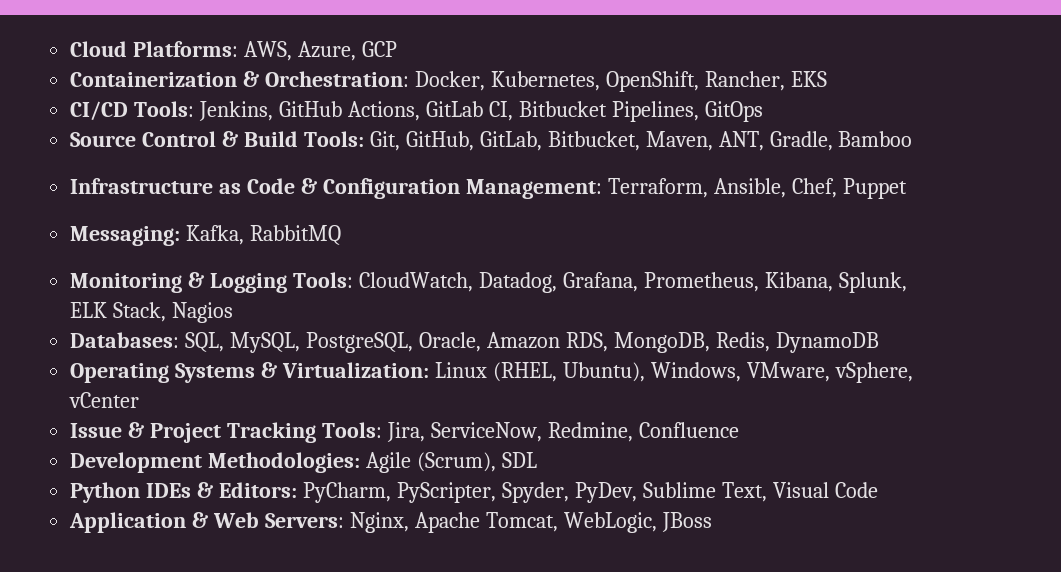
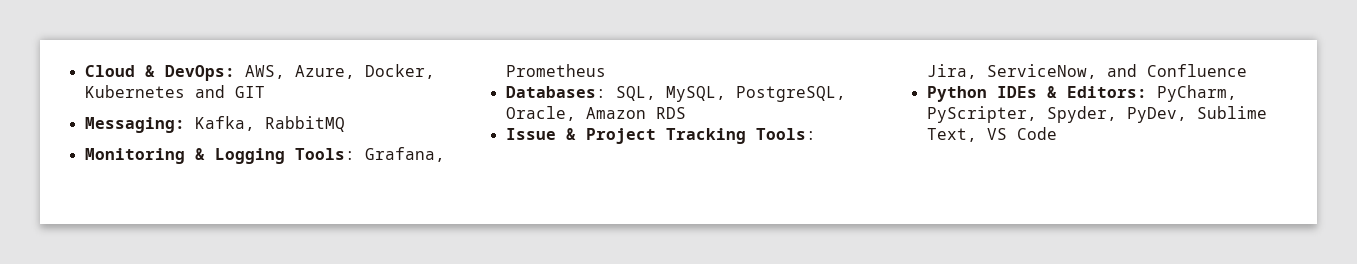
- Cloud Platforms: AWS, Azure, GCP
- Containerization & Orchestration: Docker, Kubernetes, OpenShift, Rancher, EKS
- CI/CD Tools: Jenkins, GitHub Actions, GitLab CI, Bitbucket Pipelines, GitOps
- Source Control & Build Tools: Git, GitHub, GitLab, Bitbucket, Maven, ANT, Gradle, Bamboo
- Infrastructure as Code & Configuration Management: Terraform, Ansible, Chef, Puppet
+ Cloud & DevOps: AWS, Azure, Docker, Kubernetes and GIT
- Monitoring & Logging Tools: CloudWatch, Datadog, Grafana, Prometheus, Kibana, Splunk, ELK Stack, Nagios
+ Monitoring & Logging Tools: Grafana, Prometheus
- Databases: SQL, MySQL, PostgreSQL, Oracle, Amazon RDS, MongoDB, Redis, DynamoDB
- Operating Systems & Virtualization: Linux (RHEL, Ubuntu), Windows, VMware, vSphere, vCenter
+ Databases: SQL, MySQL, PostgreSQL, Oracle, Amazon RDS
- Issue & Project Tracking Tools: Jira, ServiceNow, Redmine, Confluence
+ Issue & Project Tracking Tools: Jira, ServiceNow, and Confluence
- Development Methodologies: Agile (Scrum), SDL
- Python IDEs & Editors: PyCharm, PyScripter, Spyder, PyDev, Sublime Text, Visual Code
- Application & Web Servers: Nginx, Apache Tomcat, WebLogic, JBoss
+ Python IDEs & Editors: PyCharm, PyScripter, Spyder, PyDev, Sublime Text, VS Code

